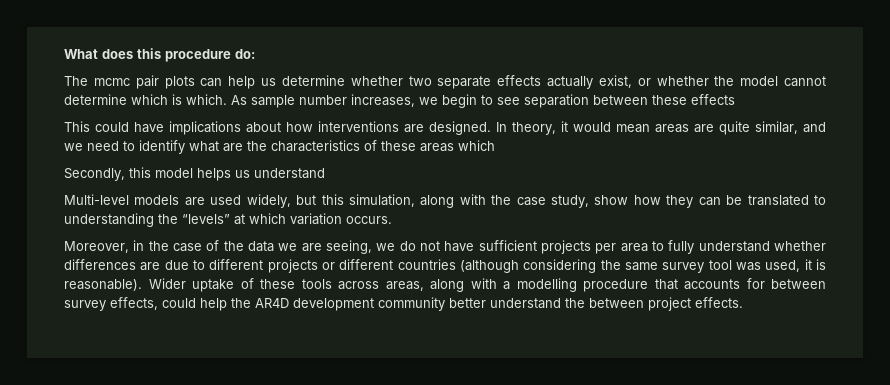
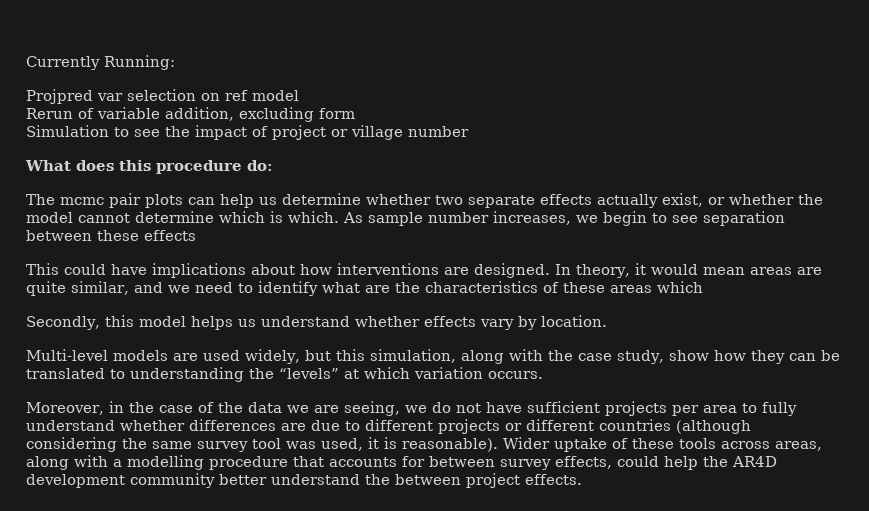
+ Currently Running:
+ Projpred var selection on ref model
+ Rerun of variable addition, excluding form
+ Simulation to see the impact of project or village number
- Secondly, this model helps us understand
+ Secondly, this model helps us understand whether effects vary by location.

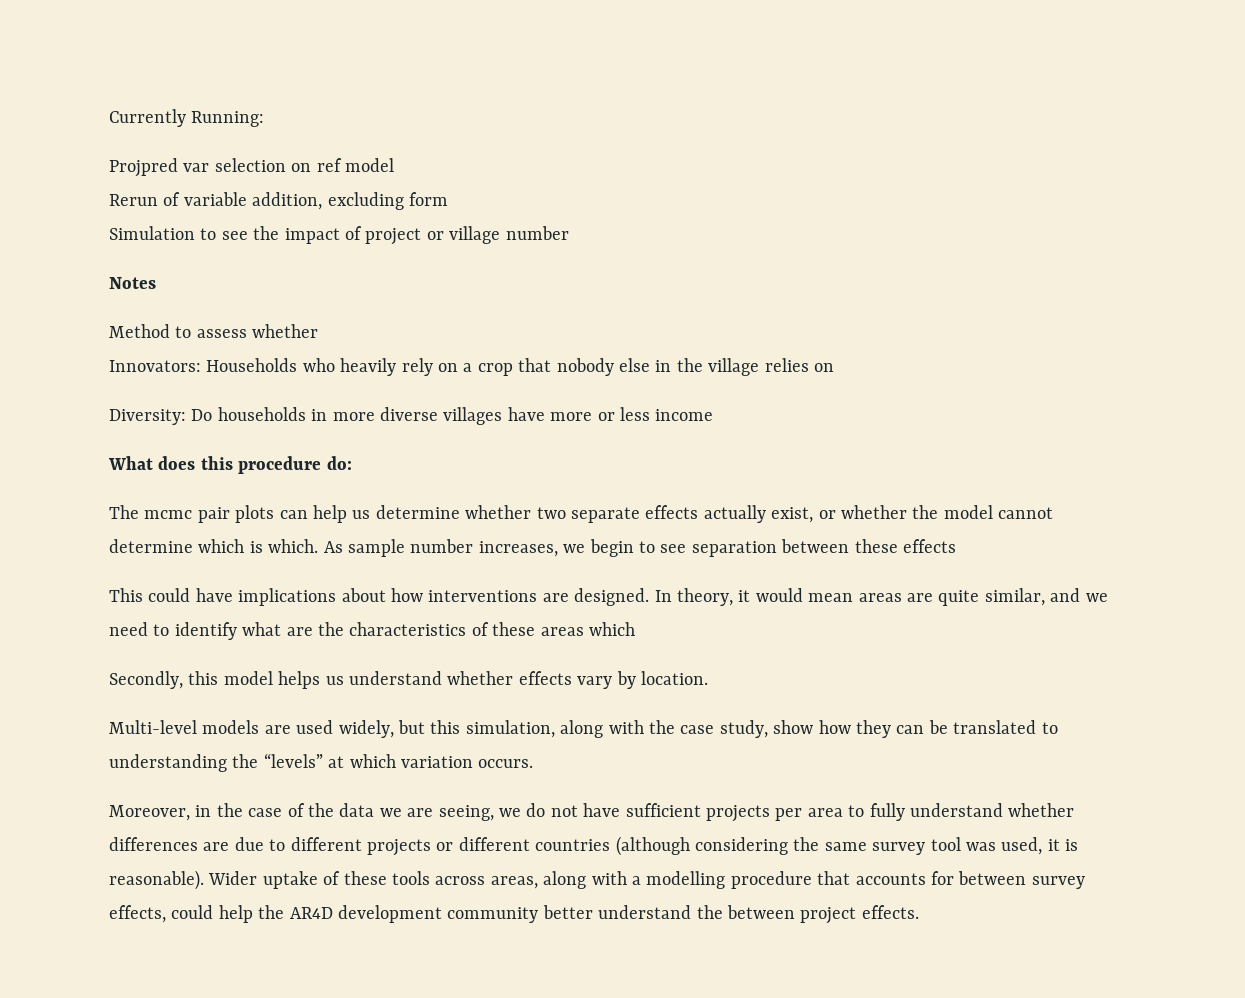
+ Notes
+ Method to assess whether
+ Innovators: Households who heavily rely on a crop that nobody else in the village relies on
+ Diversity: Do households in more diverse villages have more or less income

